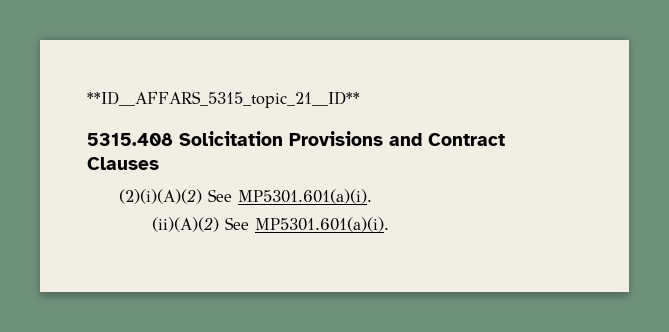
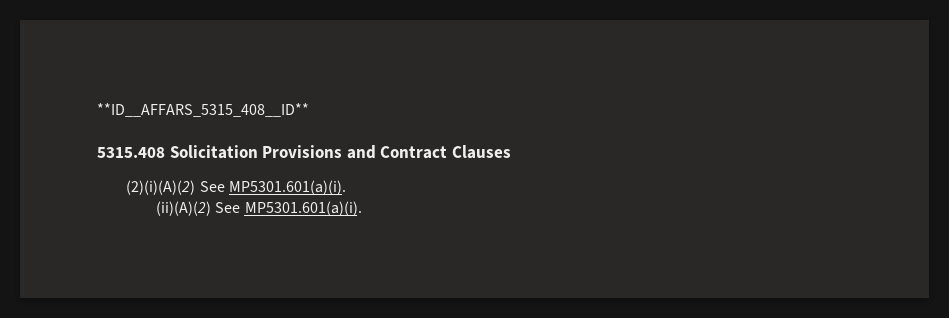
- **ID__AFFARS_5315_topic_21__ID**
+ **ID__AFFARS_5315_408__ID**

